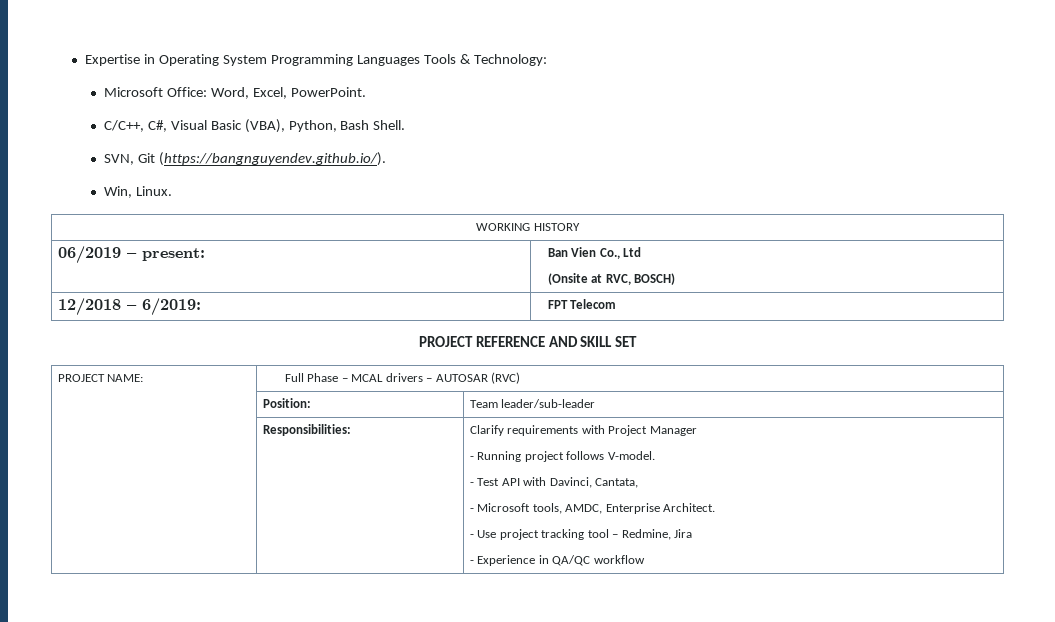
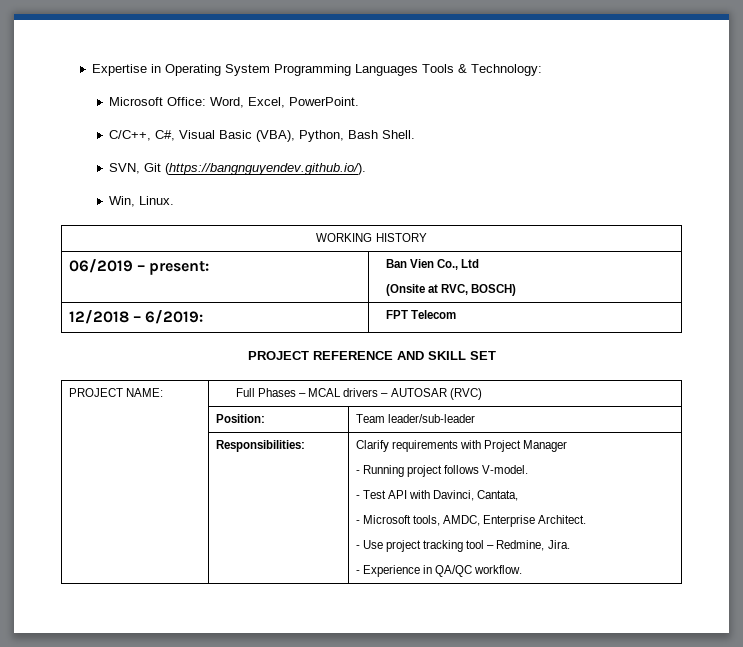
- PROJECT NAME: | Full Phase – MCAL drivers – AUTOSAR (RVC)
+ PROJECT NAME: | Full Phases – MCAL drivers – AUTOSAR (RVC)
  | Responsibilities: | Clarify requirements with Project Manager
  - Running project follows V-model.
  - Test API with Davinci, Cantata,
  - Microsoft tools, AMDC, Enterprise Architect.
- - Use project tracking tool – Redmine, Jira
- - Experience in QA/QC workflow
+ - Use project tracking tool – Redmine, Jira.
+ - Experience in QA/QC workflow.

